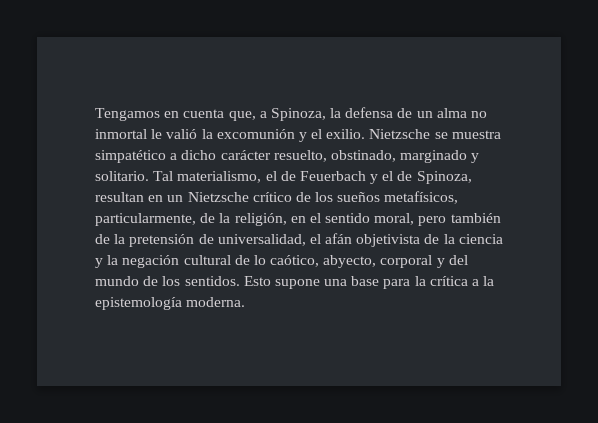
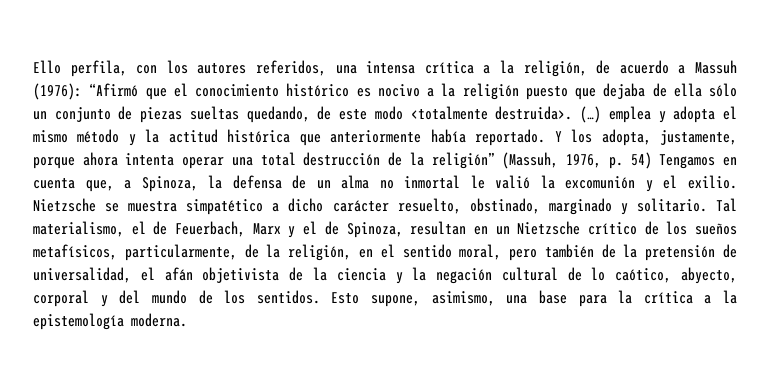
- Tengamos en cuenta que, a Spinoza, la defensa de un alma no inmortal le valió la excomunión y el exilio.
+ Ello perfila, con los autores referidos, una intensa crítica a la religión, de acuerdo a Massuh (1976): “Afirmó que el conocimiento histórico es nocivo a la religión puesto que dejaba de ella sólo un conjunto de piezas sueltas quedando, de este modo <totalmente destruida>. (…) emplea y adopta el mismo método y la actitud histórica que anteriormente había reportado. Y los adopta, justamente, porque ahora intenta operar una total destrucción de la religión” (Massuh, 1976, p. 54) Tengamos en cuenta que, a Spinoza, la defensa de un alma no inmortal le valió la excomunión y el exilio.
- Tal materialismo, el de Feuerbach y el de Spinoza, resultan en un Nietzsche crítico de los sueños metafísicos, particularmente, de la religión, en el sentido moral, pero también de la pretensión de universalidad, el afán objetivista de la ciencia y la negación cultural de lo caótico, abyecto, corporal y del mundo de los sentidos.
+ Tal materialismo, el de Feuerbach, Marx y el de Spinoza, resultan en un Nietzsche crítico de los sueños metafísicos, particularmente, de la religión, en el sentido moral, pero también de la pretensión de universalidad, el afán objetivista de la ciencia y la negación cultural de lo caótico, abyecto, corporal y del mundo de los sentidos.
- Esto supone una base para la crítica a la epistemología moderna.
+ Esto supone, asimismo, una base para la crítica a la epistemología moderna.

